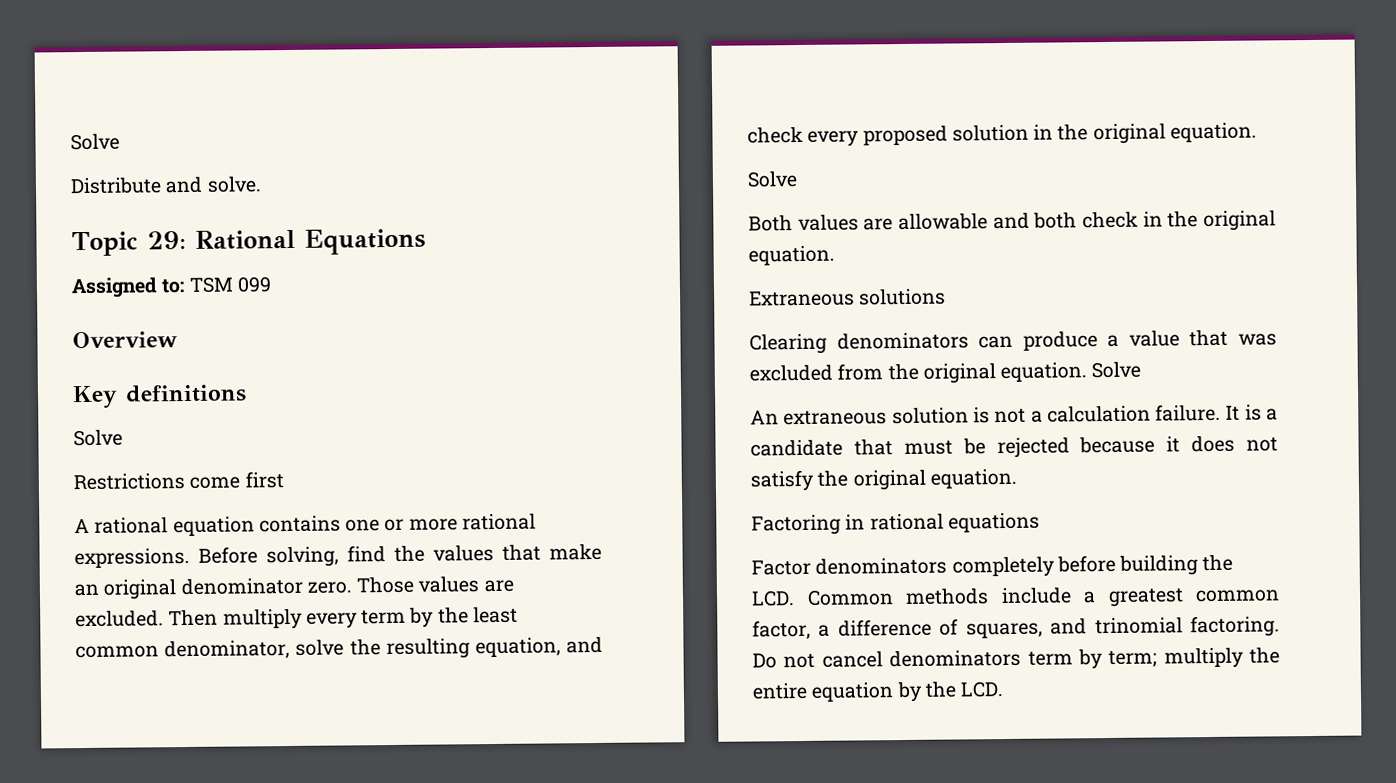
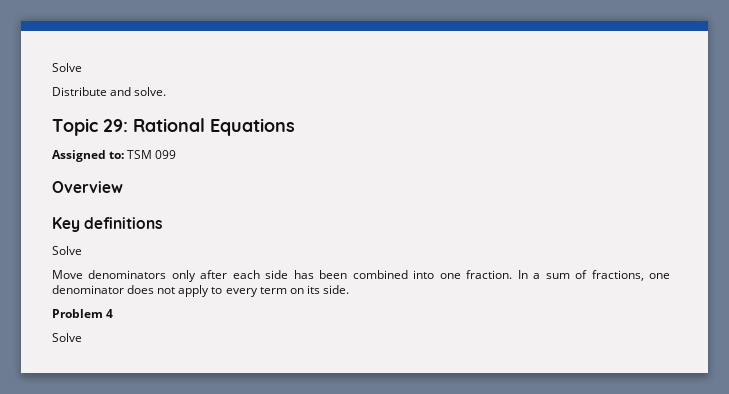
- Restrictions come first
- A rational equation contains one or more rational expressions. Before solving, find the values that make an original denominator zero. Those values are excluded. Then multiply every term by the least common denominator, solve the resulting equation, and check every proposed solution in the original equation.
+ Move denominators only after each side has been combined into one fraction. In a sum of fractions, one denominator does not apply to every term on its side.
+ Problem 4
  Solve
- Both values are allowable and both check in the original equation.
- Extraneous solutions
- Clearing denominators can produce a value that was excluded from the original equation. Solve
- An extraneous solution is not a calculation failure. It is a candidate that must be rejected because it does not satisfy the original equation.
- Factoring in rational equations
- Factor denominators completely before building the LCD. Common methods include a greatest common factor, a difference of squares, and trinomial factoring. Do not cancel denominators term by term; multiply the entire equation by the LCD.

